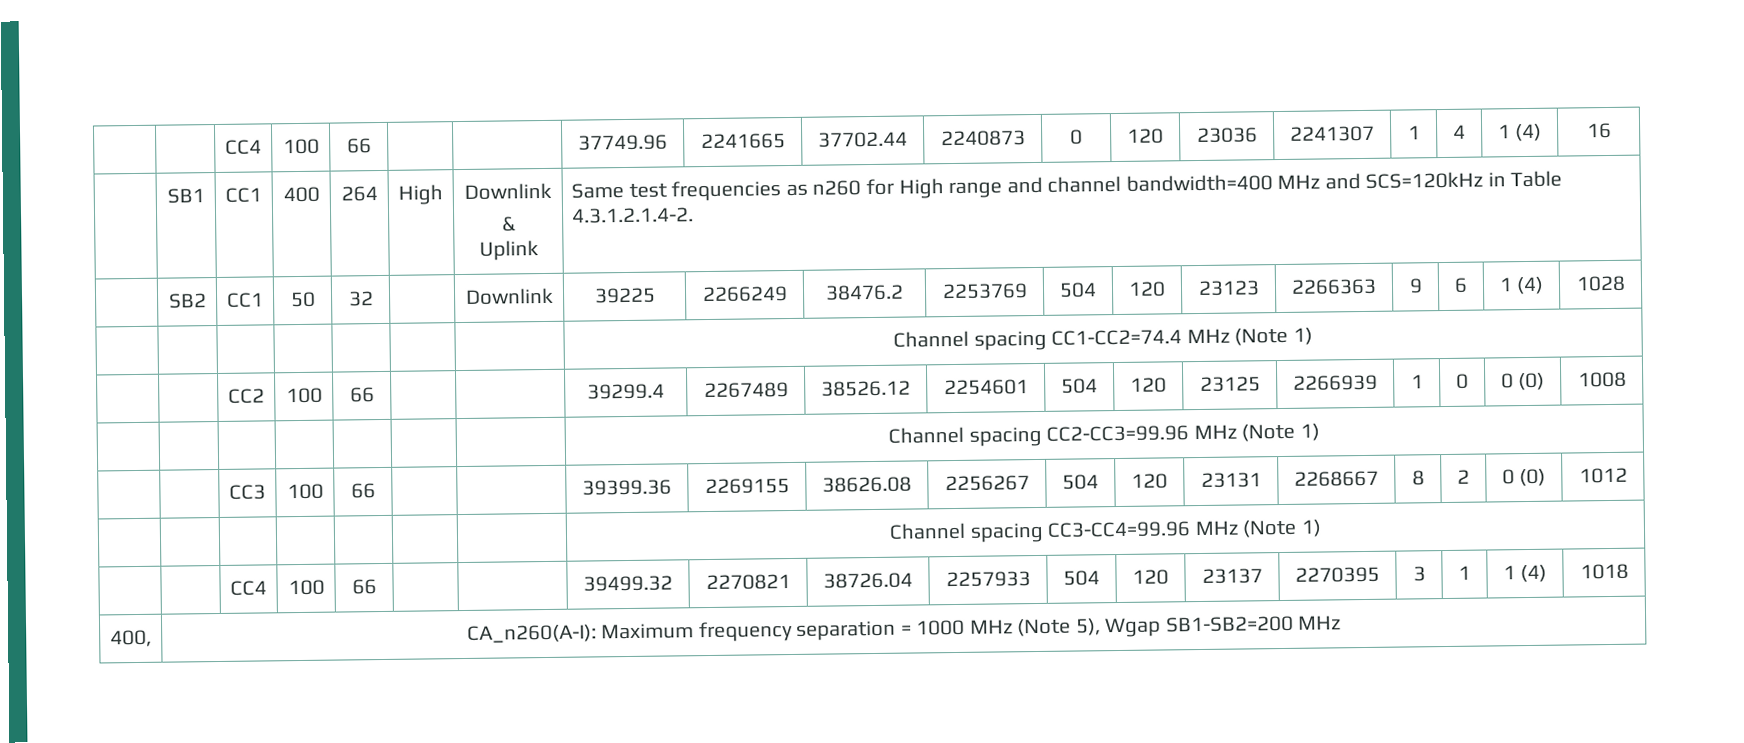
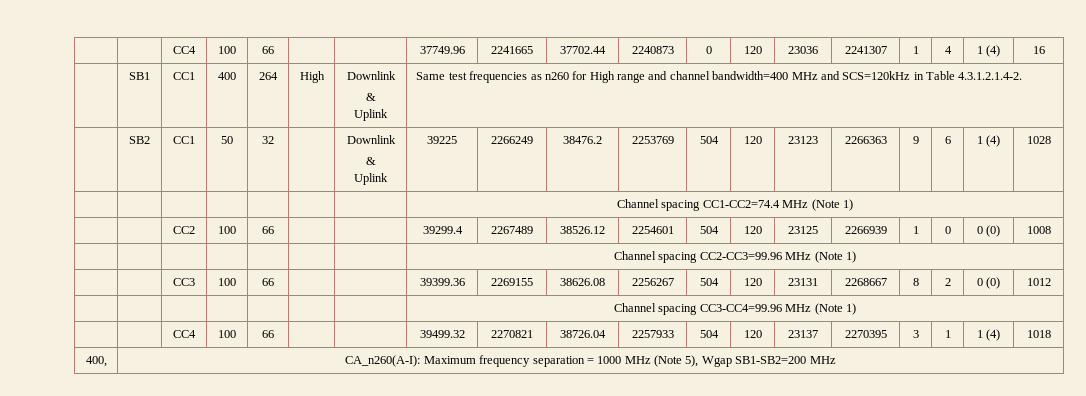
- | SB2 | CC1 | 50 | 32 | | Downlink | 39225 | 2266249 | 38476.2 | 2253769 | 504 | 120 | 23123 | 2266363 | 9 | 6 | 1 (4) | 1028
+ | SB2 | CC1 | 50 | 32 | | Downlink
+ &
+ Uplink | 39225 | 2266249 | 38476.2 | 2253769 | 504 | 120 | 23123 | 2266363 | 9 | 6 | 1 (4) | 1028

